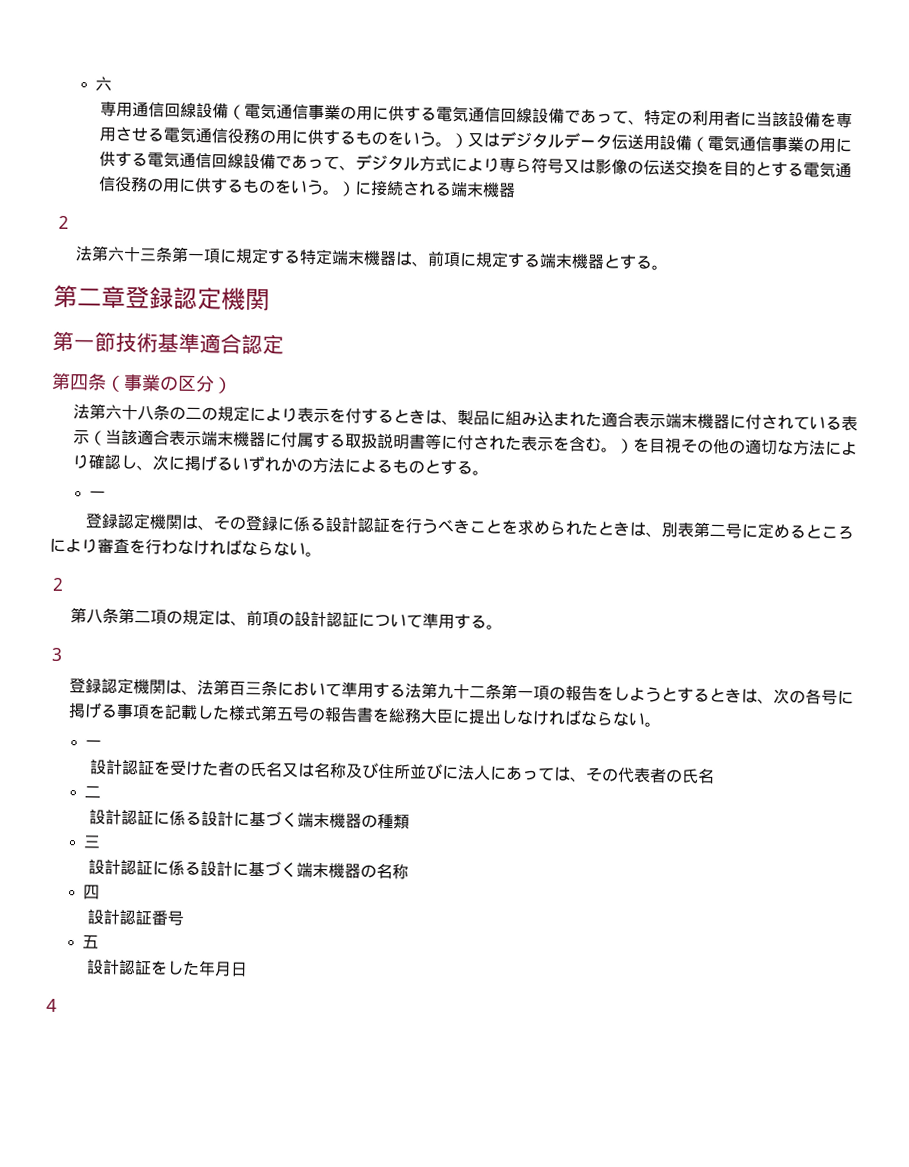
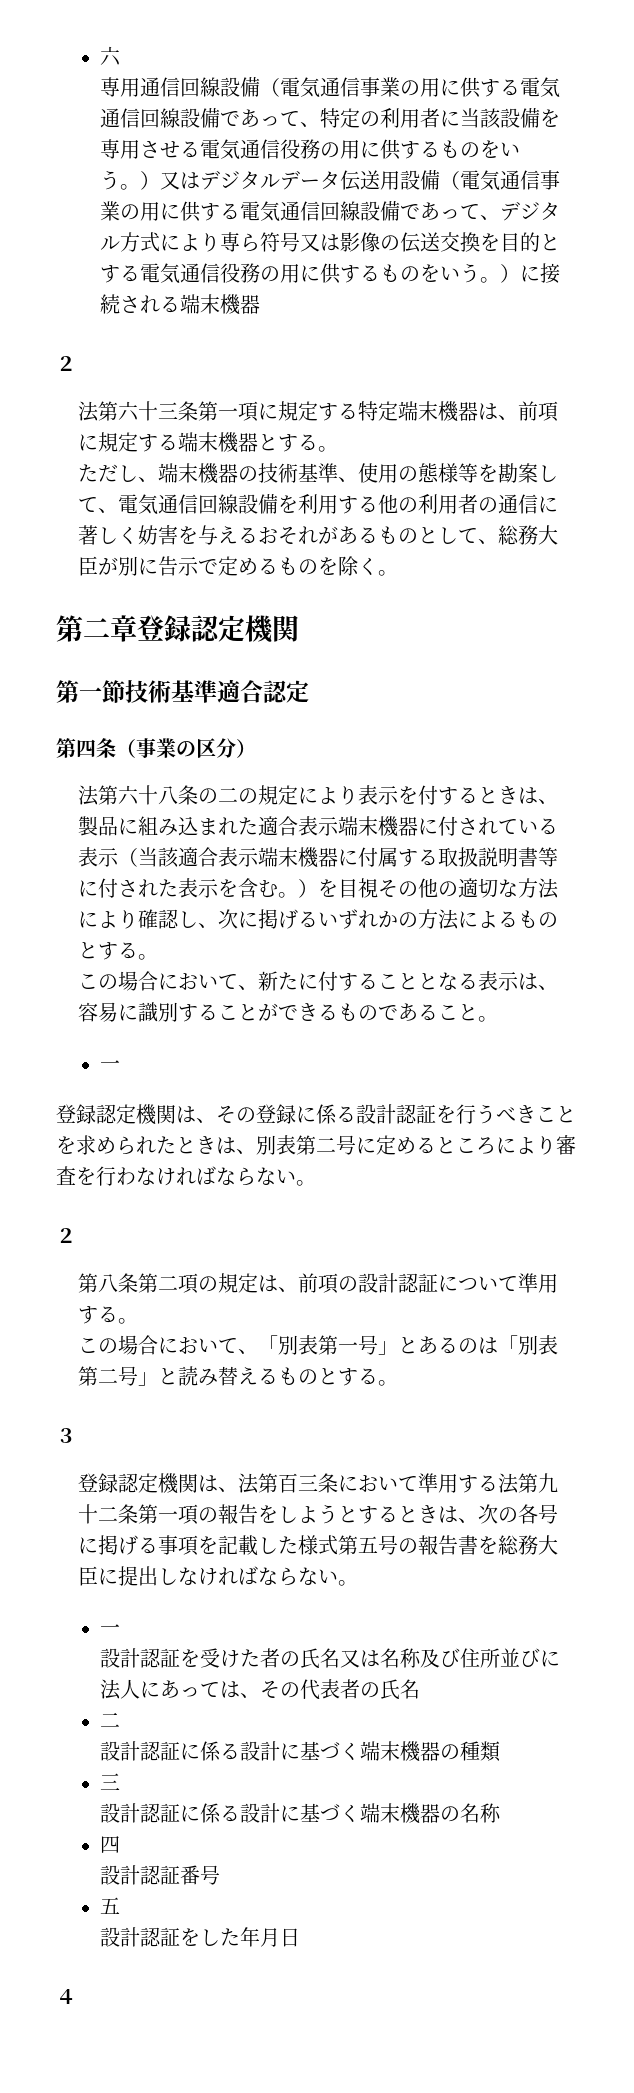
+ ただし、端末機器の技術基準、使用の態様等を勘案して、電気通信回線設備を利用する他の利用者の通信に著しく妨害を与えるおそれがあるものとして、総務大臣が別に告示で定めるものを除く。
+ この場合において、新たに付することとなる表示は、容易に識別することができるものであること。
+ この場合において、「別表第一号」とあるのは「別表第二号」と読み替えるものとする。

